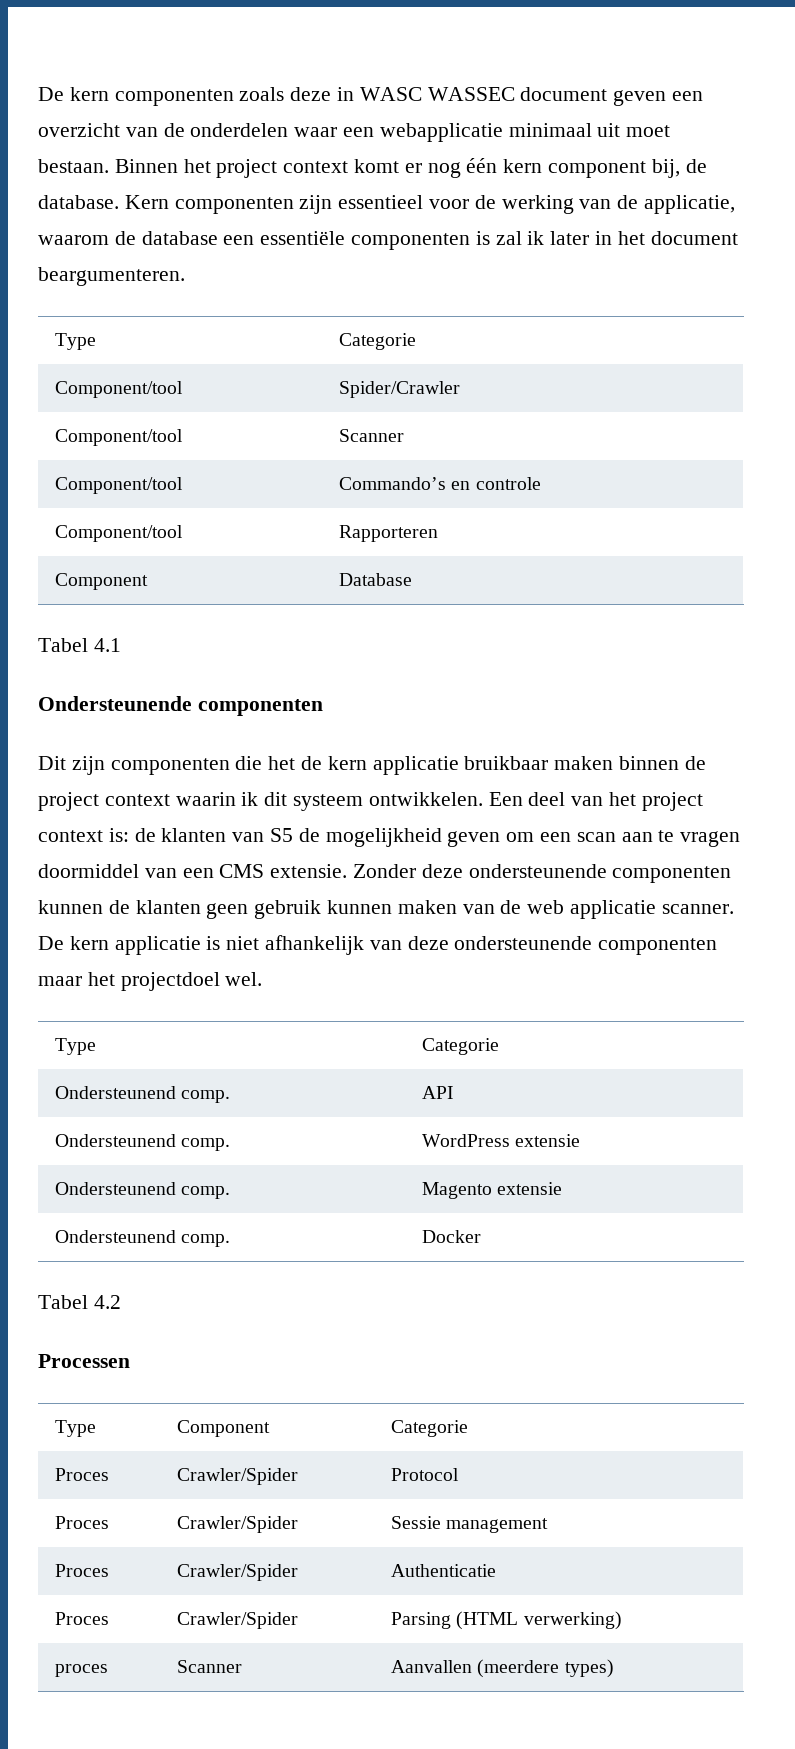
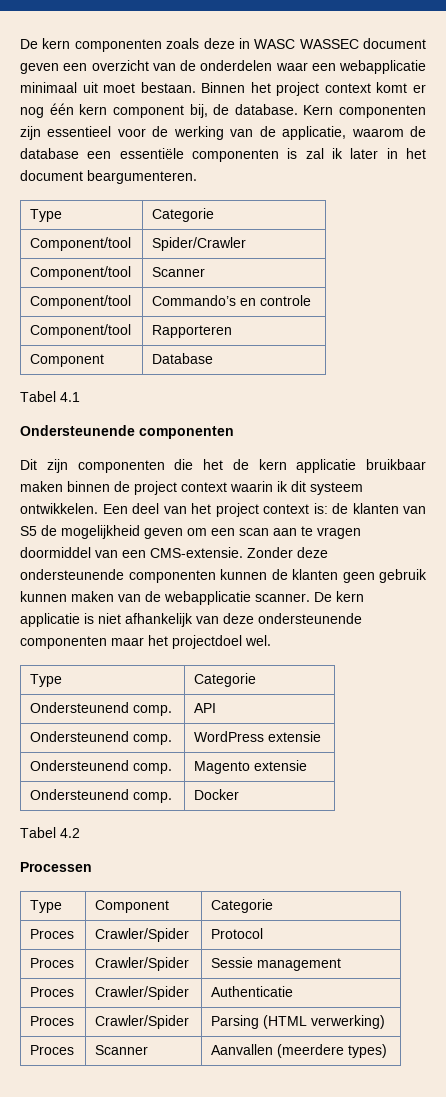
- Een deel van het project context is: de klanten van S5 de mogelijkheid geven om een scan aan te vragen doormiddel van een CMS extensie.
+ Een deel van het project context is: de klanten van S5 de mogelijkheid geven om een scan aan te vragen doormiddel van een CMS-extensie.
- Zonder deze ondersteunende componenten kunnen de klanten geen gebruik kunnen maken van de web applicatie scanner.
+ Zonder deze ondersteunende componenten kunnen de klanten geen gebruik kunnen maken van de webapplicatie scanner.
- proces | Scanner | Aanvallen (meerdere types)
+ Proces | Scanner | Aanvallen (meerdere types)

